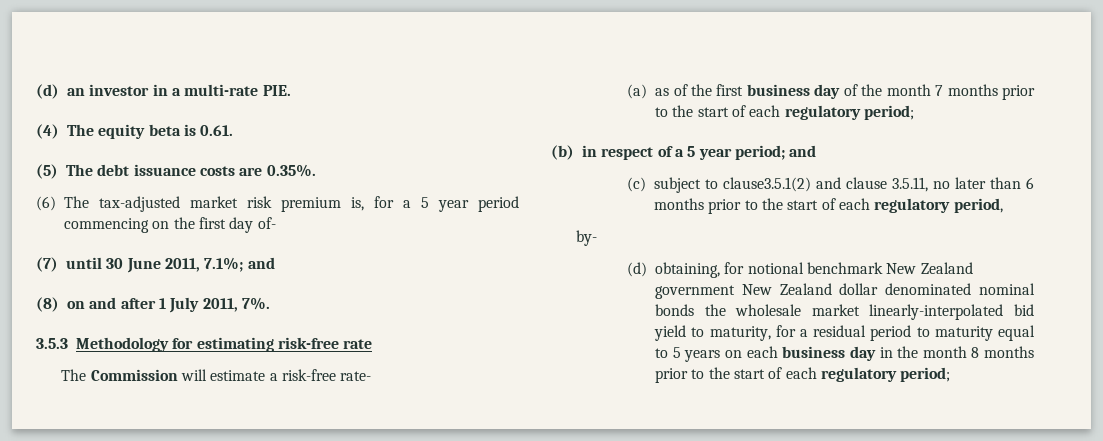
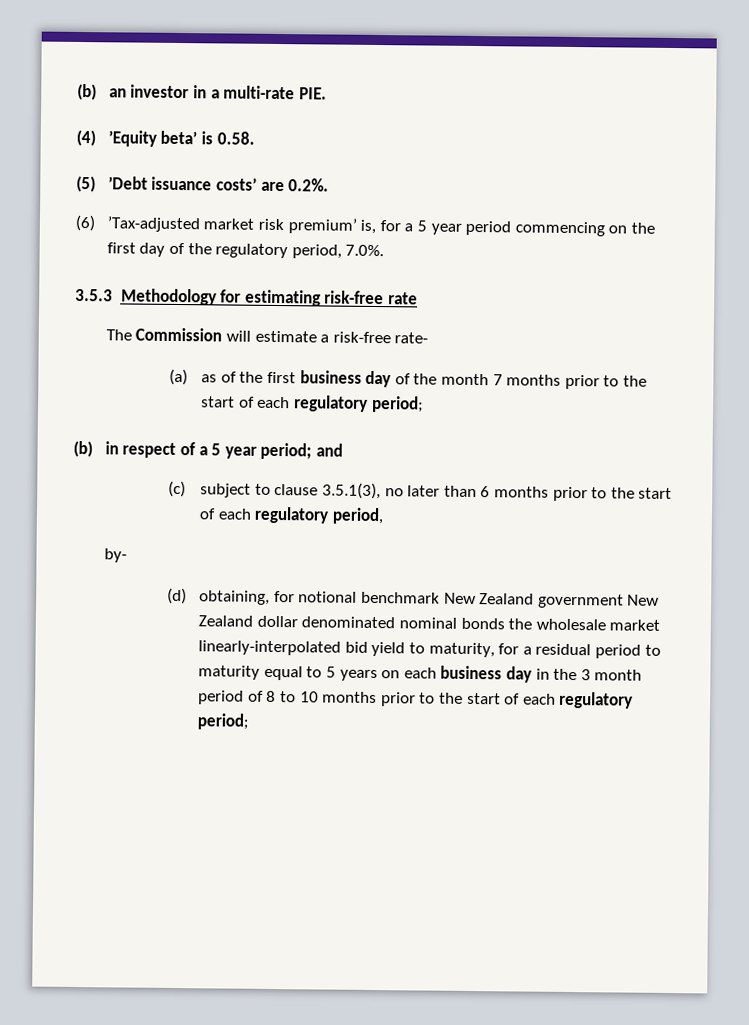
- (d) an investor in a multi-rate PIE.
+ (b) an investor in a multi-rate PIE.
- (4) The equity beta is 0.61.
- (5) The debt issuance costs are 0.35%.
+ (4) ’Equity beta’ is 0.58.
+ (5) ’Debt issuance costs’ are 0.2%.
- (6) The tax-adjusted market risk premium is, for a 5 year period commencing on the first day of-
- (7) until 30 June 2011, 7.1%; and
- (8) on and after 1 July 2011, 7%.
+ (6) ’Tax-adjusted market risk premium’ is, for a 5 year period commencing on the first day of the regulatory period, 7.0%.
- (c) subject to clause3.5.1(2) and clause 3.5.11, no later than 6 months prior to the start of each regulatory period,
+ (c) subject to clause 3.5.1(3), no later than 6 months prior to the start of each regulatory period,
- (d) obtaining, for notional benchmark New Zealand government New Zealand dollar denominated nominal bonds the wholesale market linearly-interpolated bid yield to maturity, for a residual period to maturity equal to 5 years on each business day in the month 8 months prior to the start of each regulatory period;
+ (d) obtaining, for notional benchmark New Zealand government New Zealand dollar denominated nominal bonds the wholesale market linearly-interpolated bid yield to maturity, for a residual period to maturity equal to 5 years on each business day in the 3 month period of 8 to 10 months prior to the start of each regulatory period;

